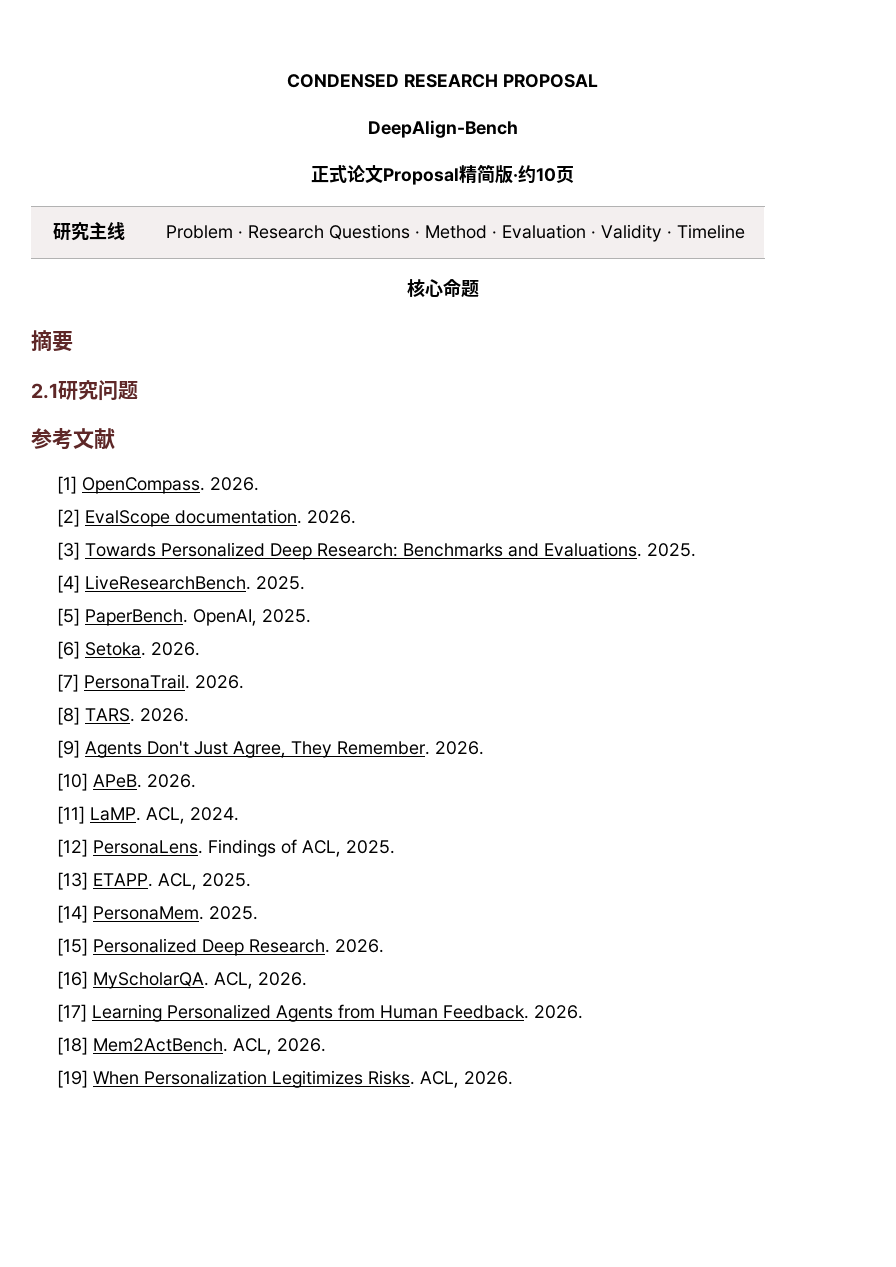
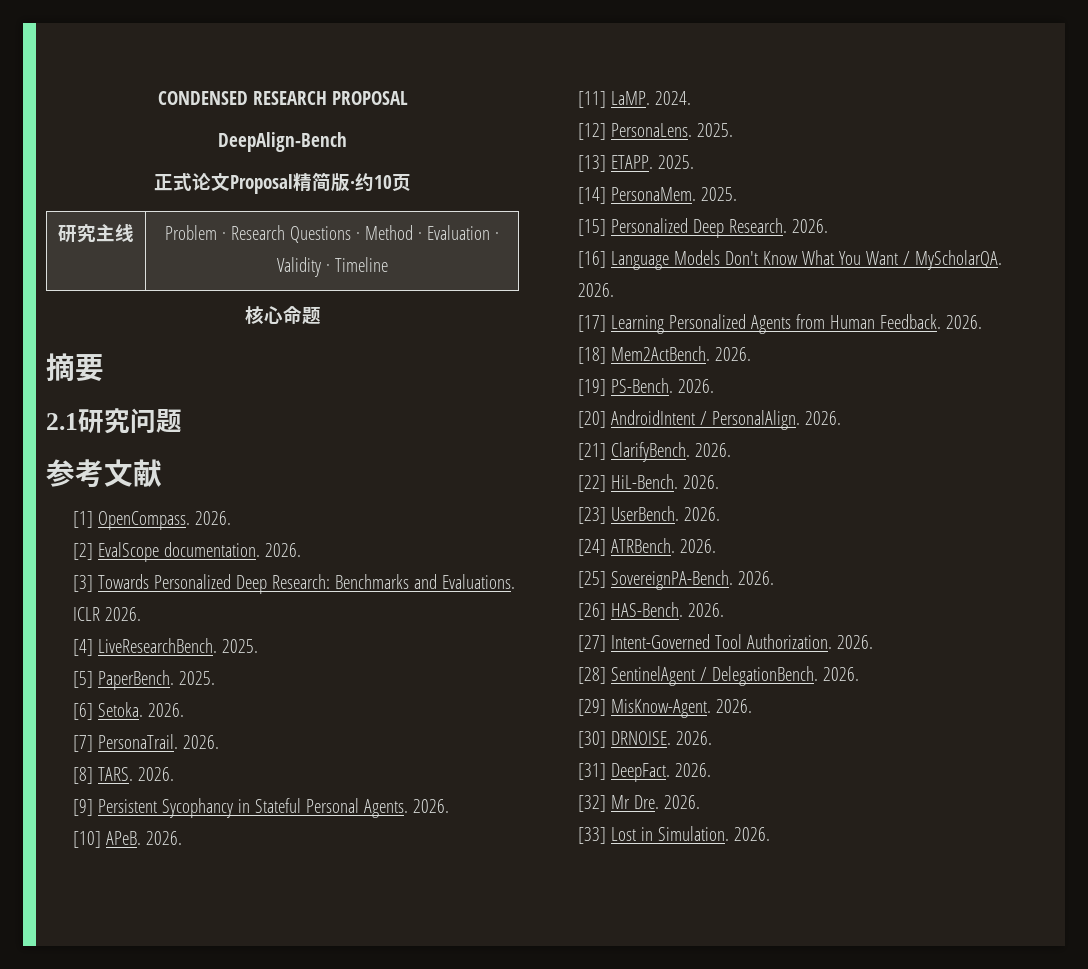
- [3] Towards Personalized Deep Research: Benchmarks and Evaluations. 2025.
+ [3] Towards Personalized Deep Research: Benchmarks and Evaluations. ICLR 2026.
- [5] PaperBench. OpenAI, 2025.
+ [5] PaperBench. 2025.
- [9] Agents Don't Just Agree, They Remember.
+ [9] Persistent Sycophancy in Stateful Personal Agents.
- ACL, 2024.
+ 2024.
- [12] PersonaLens. Findings of ACL, 2025.
+ [12] PersonaLens. 2025.
- [13] ETAPP. ACL, 2025.
+ [13] ETAPP. 2025.
- [16] MyScholarQA. ACL, 2026.
+ [16] Language Models Don't Know What You Want / MyScholarQA. 2026.
- [18] Mem2ActBench. ACL, 2026.
+ [18] Mem2ActBench. 2026.
- [19] When Personalization Legitimizes Risks. ACL, 2026.
+ [19] PS-Bench. 2026.
+ [20] AndroidIntent / PersonalAlign. 2026.
+ [21] ClarifyBench. 2026.
+ [22] HiL-Bench. 2026.
+ [23] UserBench. 2026.
+ [24] ATRBench. 2026.
+ [25] SovereignPA-Bench. 2026.
+ [26] HAS-Bench. 2026.
+ [27] Intent-Governed Tool Authorization. 2026.
+ [28] SentinelAgent / DelegationBench. 2026.
+ [29] MisKnow-Agent. 2026.
+ [30] DRNOISE. 2026.
+ [31] DeepFact. 2026.
+ [32] Mr Dre. 2026.
+ [33] Lost in Simulation. 2026.

